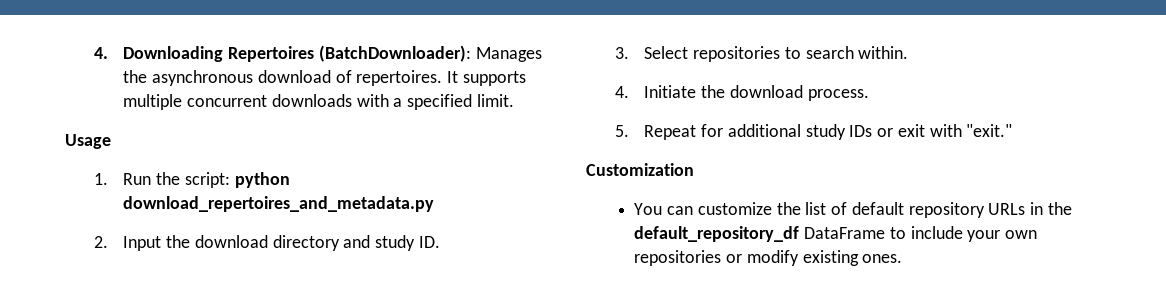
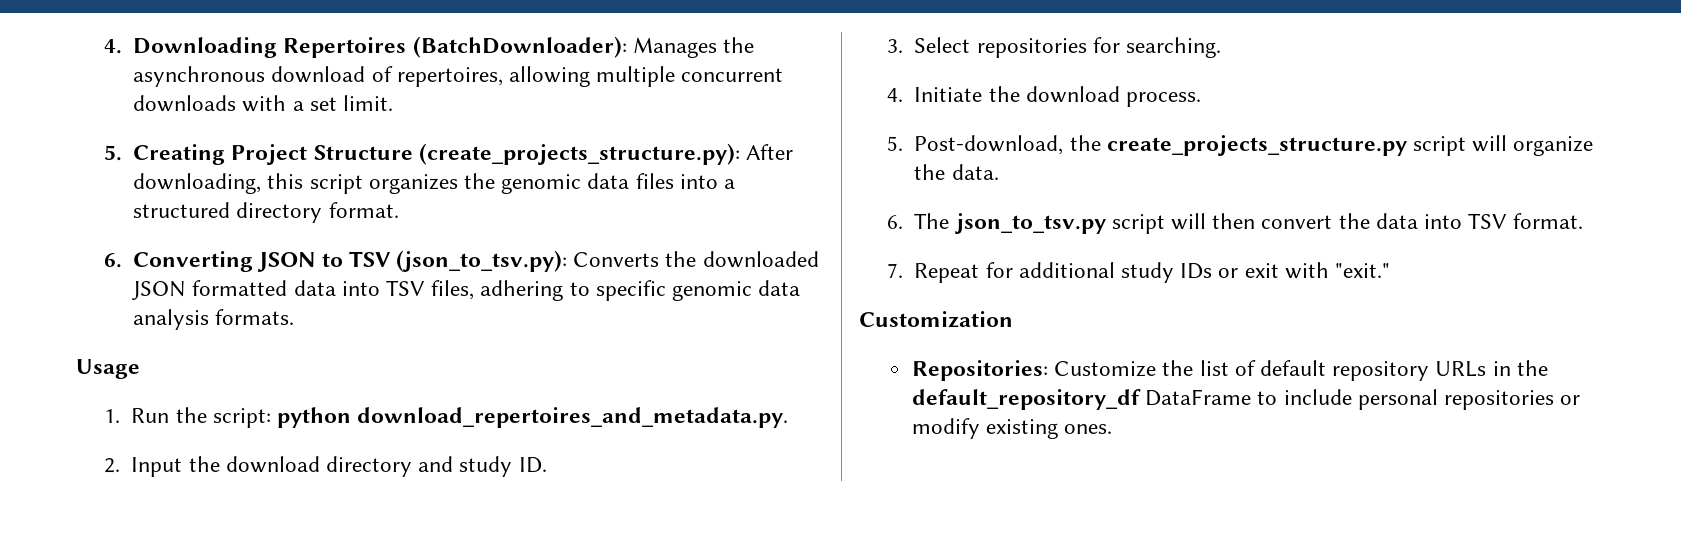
- 4. Downloading Repertoires (BatchDownloader): Manages the asynchronous download of repertoires. It supports multiple concurrent downloads with a specified limit.
+ 4. Downloading Repertoires (BatchDownloader): Manages the asynchronous download of repertoires, allowing multiple concurrent downloads with a set limit.
+ 5. Creating Project Structure (create_projects_structure.py): After downloading, this script organizes the genomic data files into a structured directory format.
+ 6. Converting JSON to TSV (json_to_tsv.py): Converts the downloaded JSON formatted data into TSV files, adhering to specific genomic data analysis formats.
- 1. Run the script: python download_repertoires_and_metadata.py
+ 1. Run the script: python download_repertoires_and_metadata.py.
- 3. Select repositories to search within.
+ 3. Select repositories for searching.
- 5. Repeat for additional study IDs or exit with "exit."
+ 5. Post-download, the create_projects_structure.py script will organize the data.
+ 6. The json_to_tsv.py script will then convert the data into TSV format.
+ 7. Repeat for additional study IDs or exit with "exit."
- You can customize the list of default repository URLs in the default_repository_df DataFrame to include your own repositories or modify existing ones.
+ Repositories: Customize the list of default repository URLs in the default_repository_df DataFrame to include personal repositories or modify existing ones.

